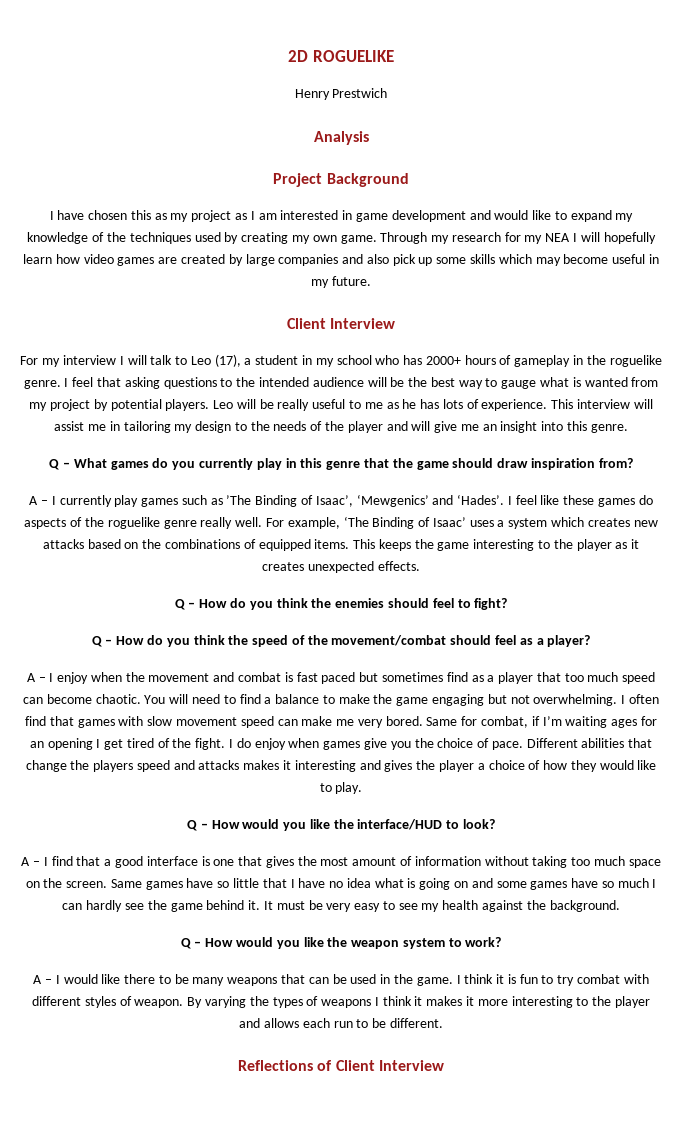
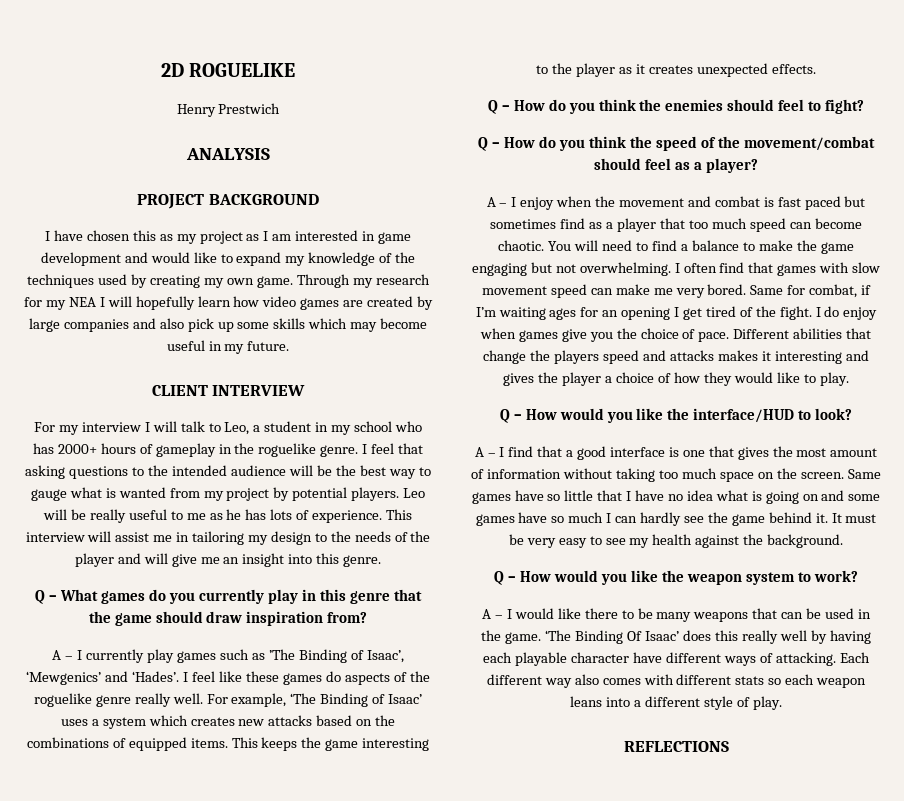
- Analysis
- Project Background
+ ANALYSIS
+ PROJECT BACKGROUND
  Through my research for my NEA I will hopefully learn how video games are created by large companies and also pick up some skills which may become useful in my future.
- Client Interview
+ CLIENT INTERVIEW
- For my interview I will talk to Leo (17), a student in my school who has 2000+ hours of gameplay in the roguelike genre.
+ For my interview I will talk to Leo, a student in my school who has 2000+ hours of gameplay in the roguelike genre.
- I think it is fun to try combat with different styles of weapon. By varying the types of weapons I think it makes it more interesting to the player and allows each run to be different.
- Reflections of Client Interview
+ ‘The Binding Of Isaac’ does this really well by having each playable character have different ways of attacking. Each different way also comes with different stats so each weapon leans into a different style of play.
+ REFLECTIONS

